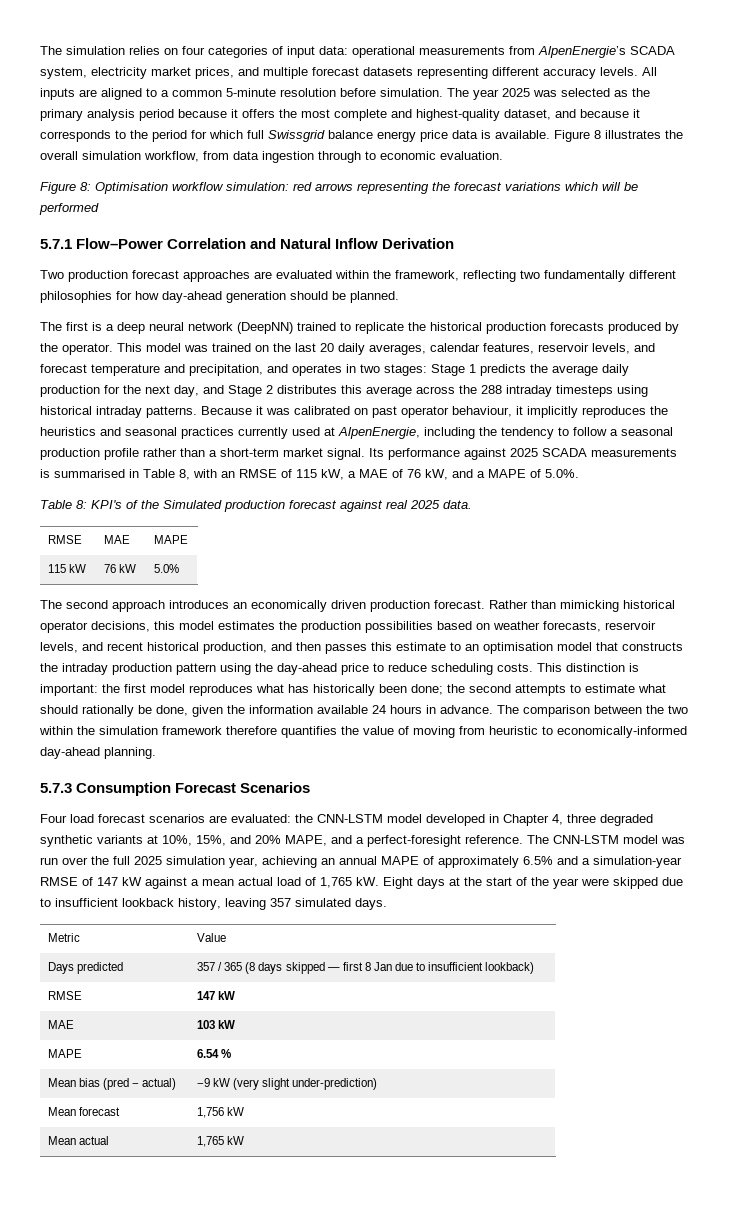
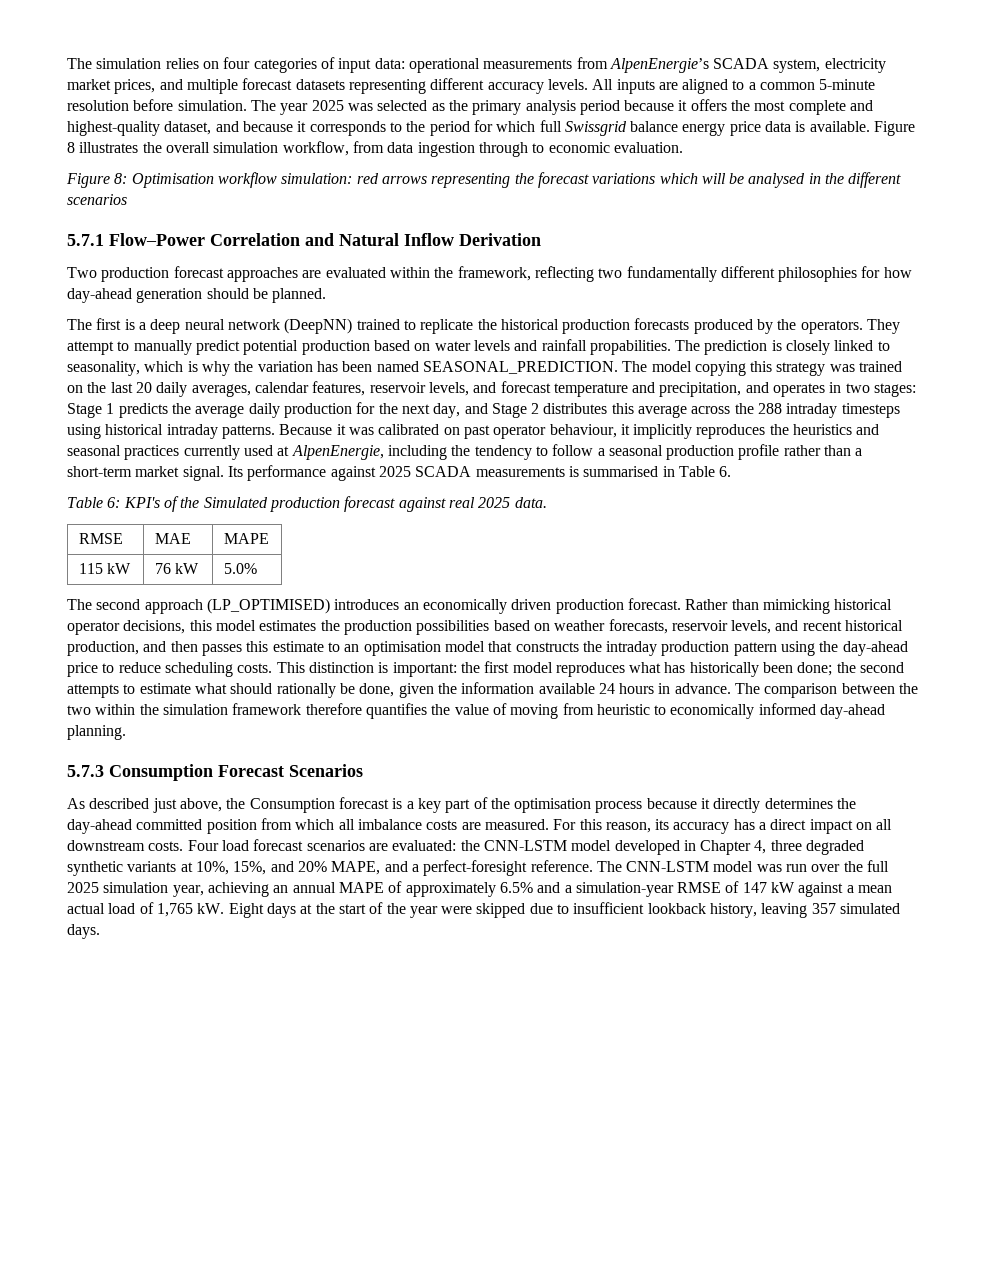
- Figure 8: Optimisation workflow simulation: red arrows representing the forecast variations which will be performed
+ Figure 8: Optimisation workflow simulation: red arrows representing the forecast variations which will be analysed in the different scenarios
- The first is a deep neural network (DeepNN) trained to replicate the historical production forecasts produced by the operator. This model was trained on the last 20 daily averages, calendar features, reservoir levels, and forecast temperature and precipitation, and operates in two stages:
+ The first is a deep neural network (DeepNN) trained to replicate the historical production forecasts produced by the operators. They attempt to manually predict potential production based on water levels and rainfall propabilities. The prediction is closely linked to seasonality, which is why the variation has been named SEASONAL_PREDICTION. The model copying this strategy was trained on the last 20 daily averages, calendar features, reservoir levels, and forecast temperature and precipitation, and operates in two stages:
- Its performance against 2025 SCADA measurements is summarised in Table 8, with an RMSE of 115 kW, a MAE of 76 kW, and a MAPE of 5.0%.
- Table 8: KPI's of the Simulated production forecast against real 2025 data.
+ Its performance against 2025 SCADA measurements is summarised in Table 6.
+ Table 6: KPI's of the Simulated production forecast against real 2025 data.
- The second approach introduces an economically driven production forecast.
+ The second approach (LP_OPTIMISED) introduces an economically driven production forecast.
- The comparison between the two within the simulation framework therefore quantifies the value of moving from heuristic to economically-informed day-ahead planning.
+ The comparison between the two within the simulation framework therefore quantifies the value of moving from heuristic to economically informed day-ahead planning.
+ As described just above, the Consumption forecast is a key part of the optimisation process because it directly determines the day-ahead committed position from which all imbalance costs are measured. For this reason, its accuracy has a direct impact on all downstream costs.
- Metric | Value
- Days predicted | 357 / 365 (8 days skipped — first 8 Jan due to insufficient lookback)
- RMSE | 147 kW
- MAE | 103 kW
- MAPE | 6.54 %
- Mean bias (pred − actual) | −9 kW (very slight under-prediction)
- Mean forecast | 1,756 kW
- Mean actual | 1,765 kW

